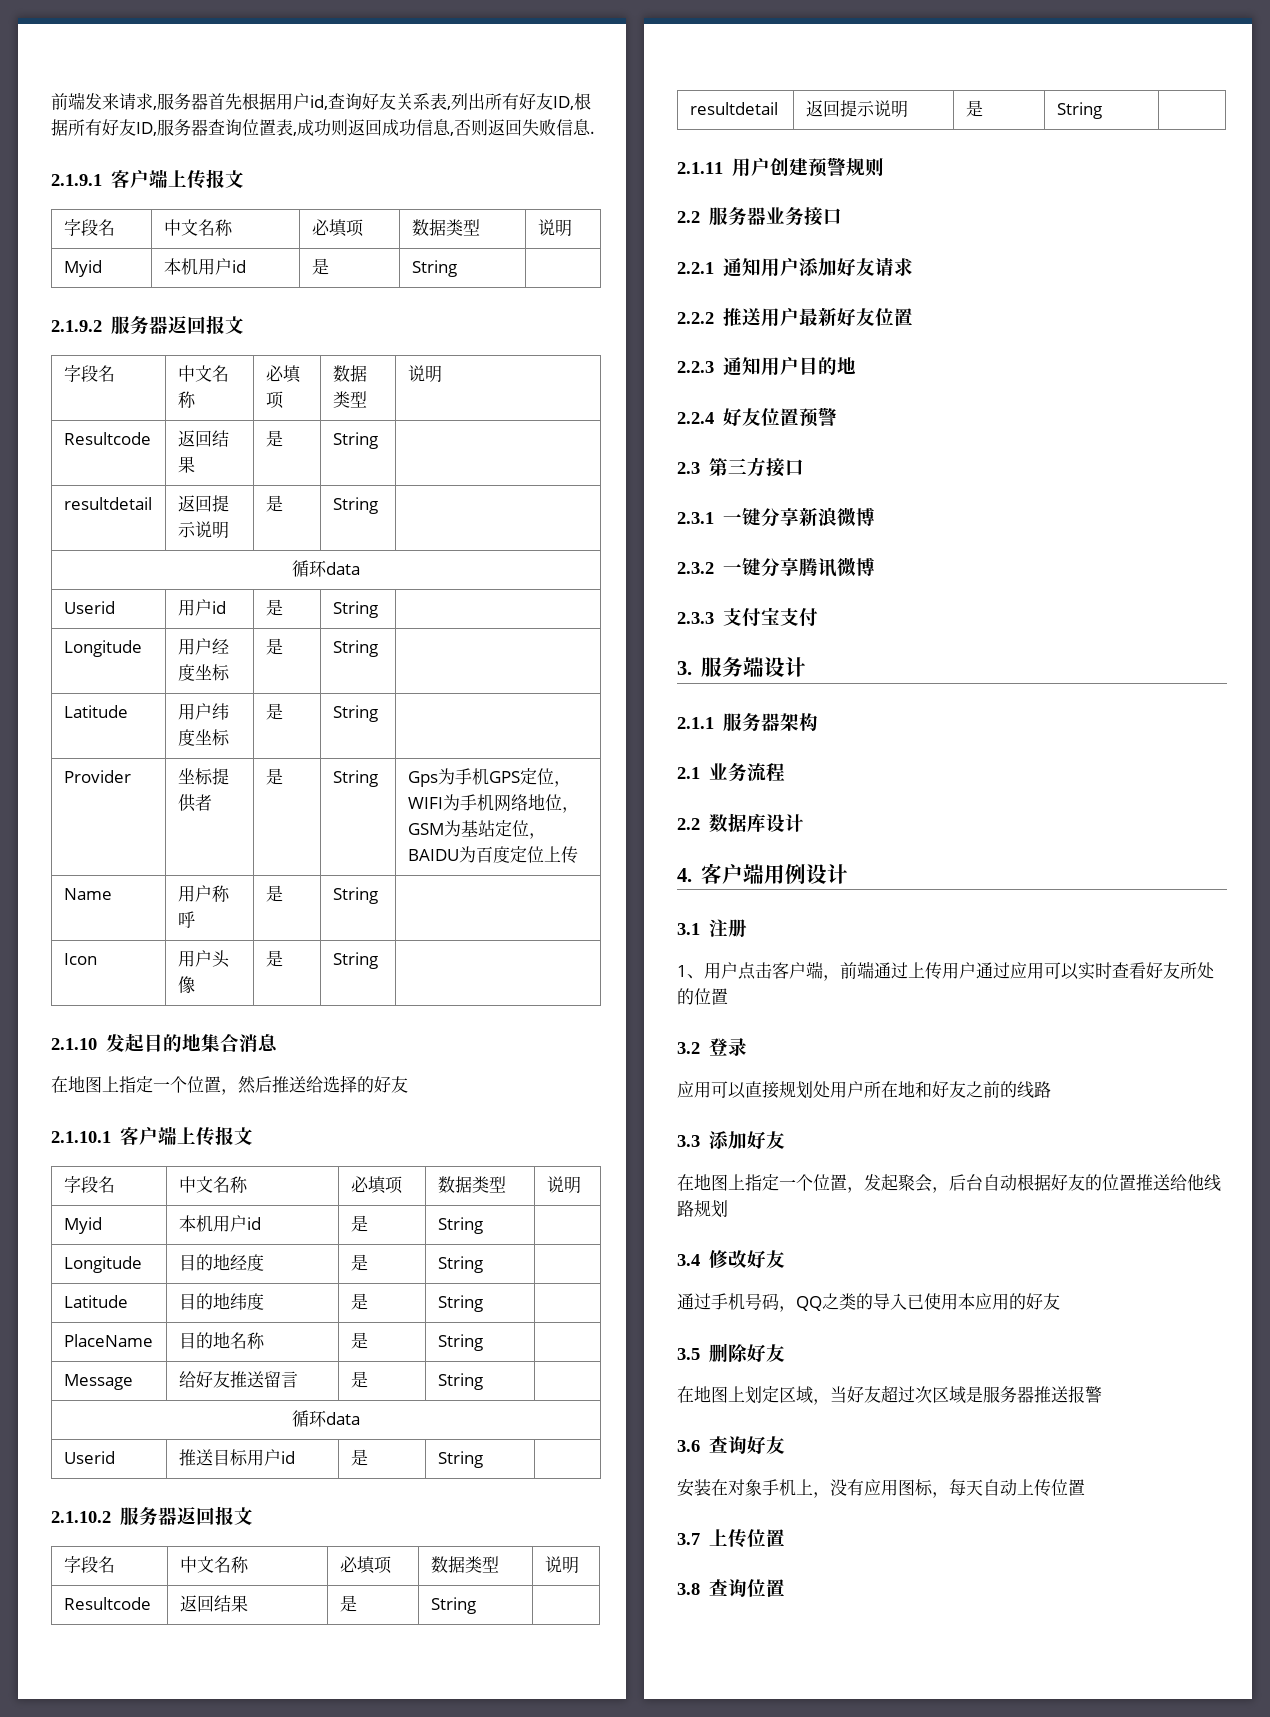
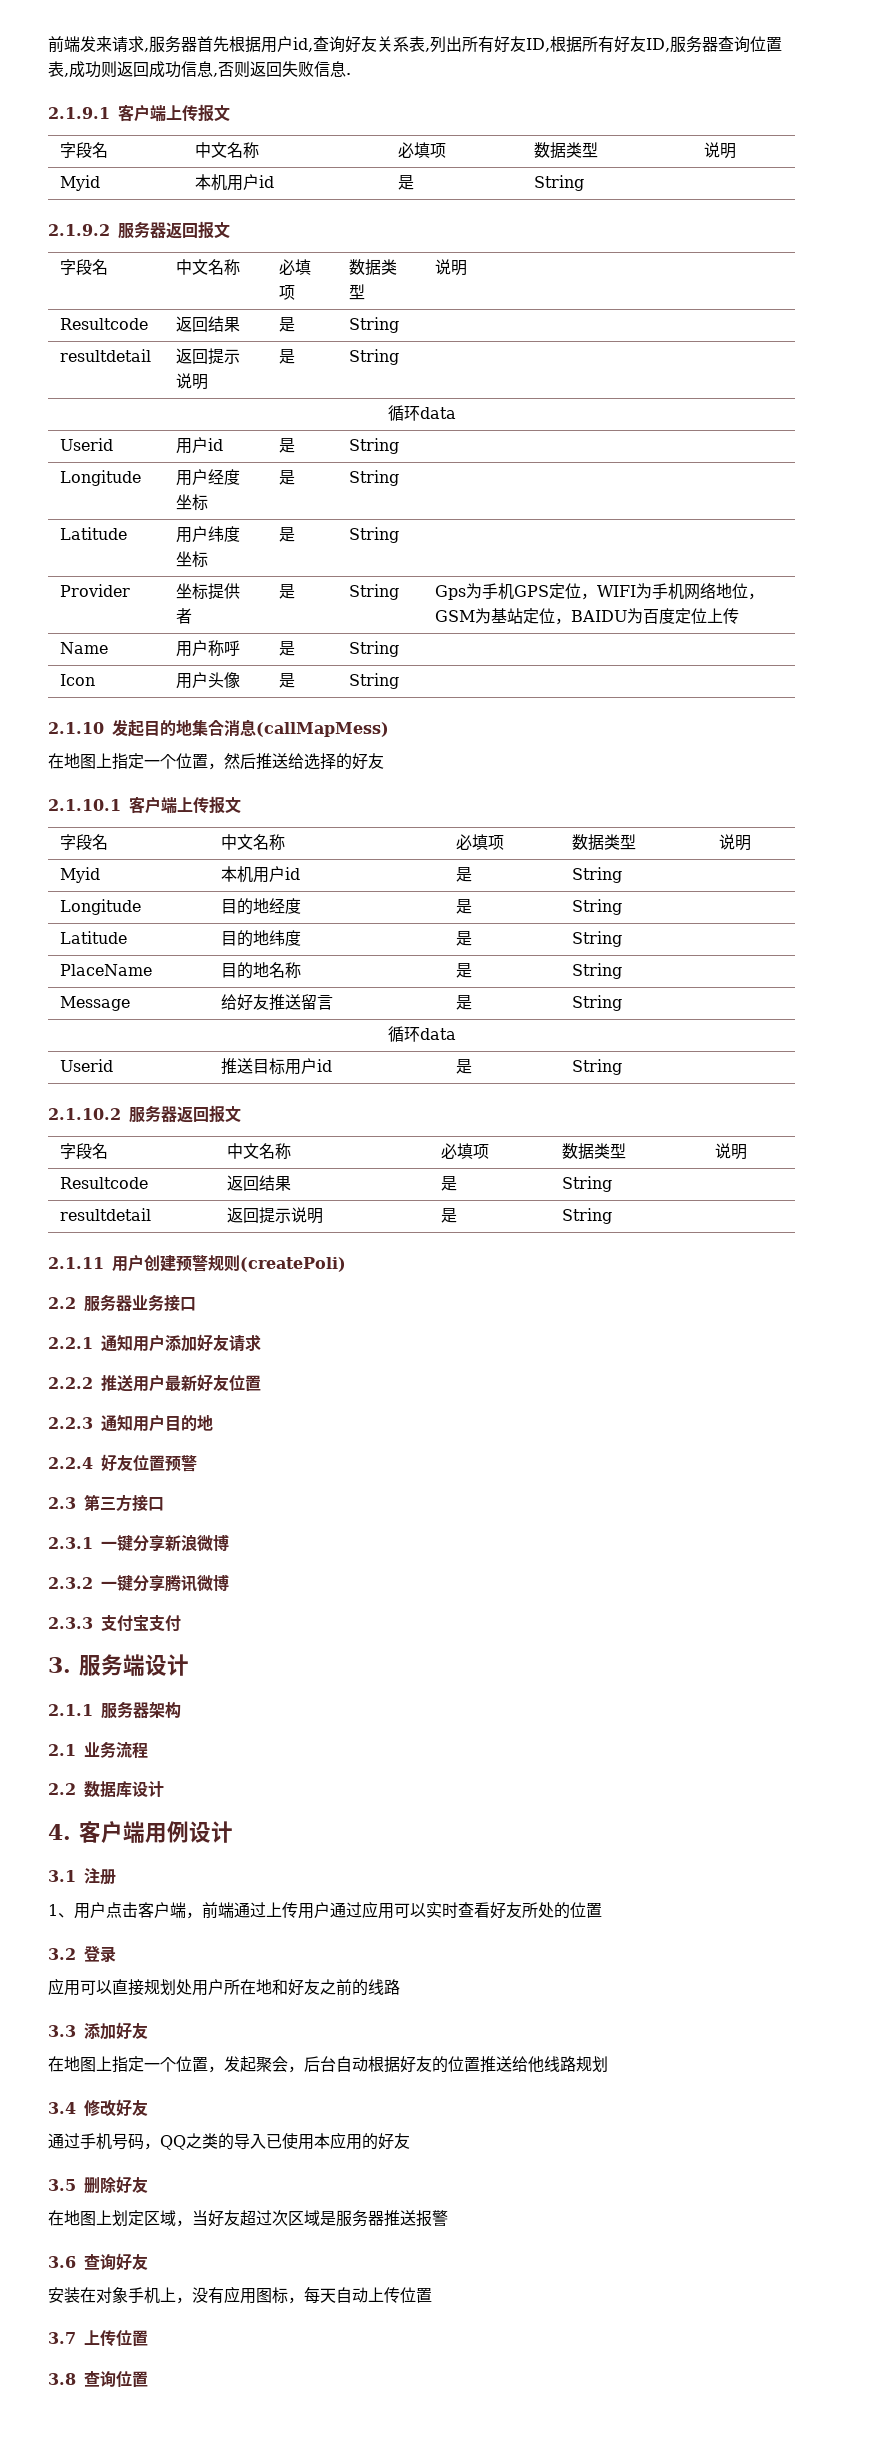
- 2.1.10发起目的地集合消息
+ 2.1.10发起目的地集合消息(callMapMess)
- 2.1.11用户创建预警规则
+ 2.1.11用户创建预警规则(createPoli)

